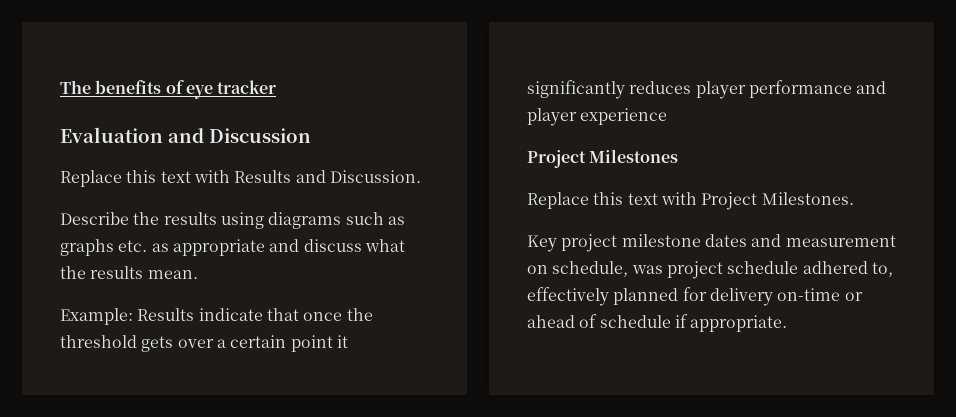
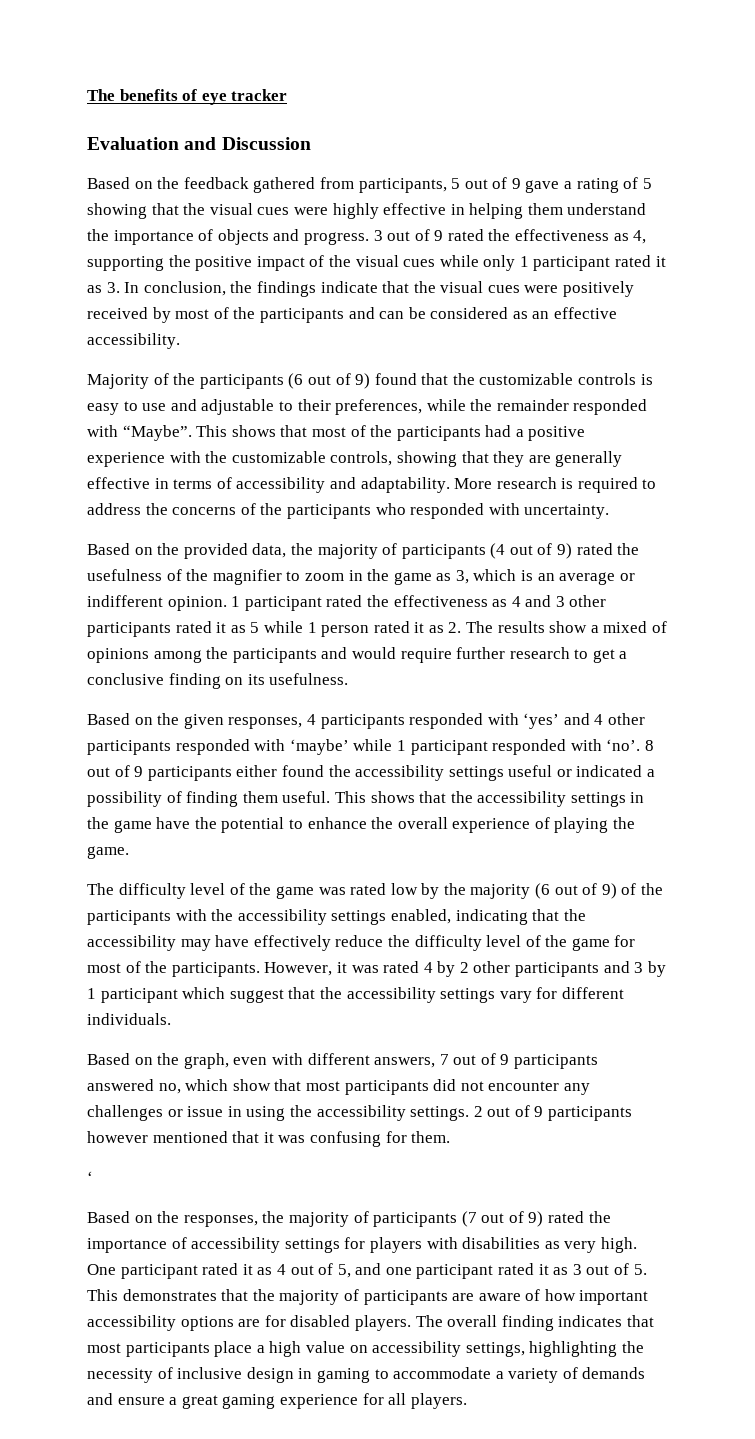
- Replace this text with Results and Discussion.
- Describe the results using diagrams such as graphs etc. as appropriate and discuss what the results mean.
- Example: Results indicate that once the threshold gets over a certain point it significantly reduces player performance and player experience
- Project Milestones
- Replace this text with Project Milestones.
- Key project milestone dates and measurement on schedule, was project schedule adhered to, effectively planned for delivery on-time or ahead of schedule if appropriate.
+ Based on the feedback gathered from participants, 5 out of 9 gave a rating of 5 showing that the visual cues were highly effective in helping them understand the importance of objects and progress. 3 out of 9 rated the effectiveness as 4, supporting the positive impact of the visual cues while only 1 participant rated it as 3. In conclusion, the findings indicate that the visual cues were positively received by most of the participants and can be considered as an effective accessibility.
+ Majority of the participants (6 out of 9) found that the customizable controls is easy to use and adjustable to their preferences, while the remainder responded with “Maybe”. This shows that most of the participants had a positive experience with the customizable controls, showing that they are generally effective in terms of accessibility and adaptability. More research is required to address the concerns of the participants who responded with uncertainty.
+ Based on the provided data, the majority of participants (4 out of 9) rated the usefulness of the magnifier to zoom in the game as 3, which is an average or indifferent opinion. 1 participant rated the effectiveness as 4 and 3 other participants rated it as 5 while 1 person rated it as 2. The results show a mixed of opinions among the participants and would require further research to get a conclusive finding on its usefulness.
+ Based on the given responses, 4 participants responded with ‘yes’ and 4 other participants responded with ‘maybe’ while 1 participant responded with ‘no’. 8 out of 9 participants either found the accessibility settings useful or indicated a possibility of finding them useful. This shows that the accessibility settings in the game have the potential to enhance the overall experience of playing the game.
+ The difficulty level of the game was rated low by the majority (6 out of 9) of the participants with the accessibility settings enabled, indicating that the accessibility may have effectively reduce the difficulty level of the game for most of the participants. However, it was rated 4 by 2 other participants and 3 by 1 participant which suggest that the accessibility settings vary for different individuals.
+ Based on the graph, even with different answers, 7 out of 9 participants answered no, which show that most participants did not encounter any challenges or issue in using the accessibility settings. 2 out of 9 participants however mentioned that it was confusing for them.
+ ‘
+ Based on the responses, the majority of participants (7 out of 9) rated the importance of accessibility settings for players with disabilities as very high. One participant rated it as 4 out of 5, and one participant rated it as 3 out of 5. This demonstrates that the majority of participants are aware of how important accessibility options are for disabled players. The overall finding indicates that most participants place a high value on accessibility settings, highlighting the necessity of inclusive design in gaming to accommodate a variety of demands and ensure a great gaming experience for all players.

